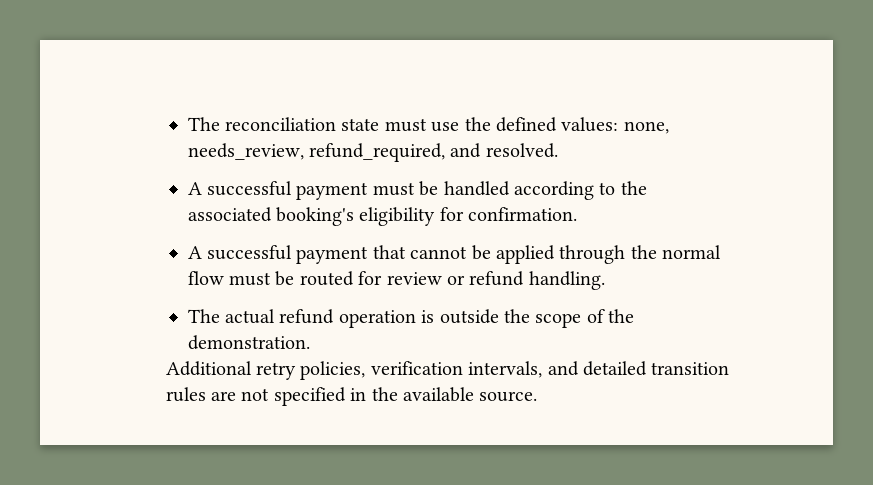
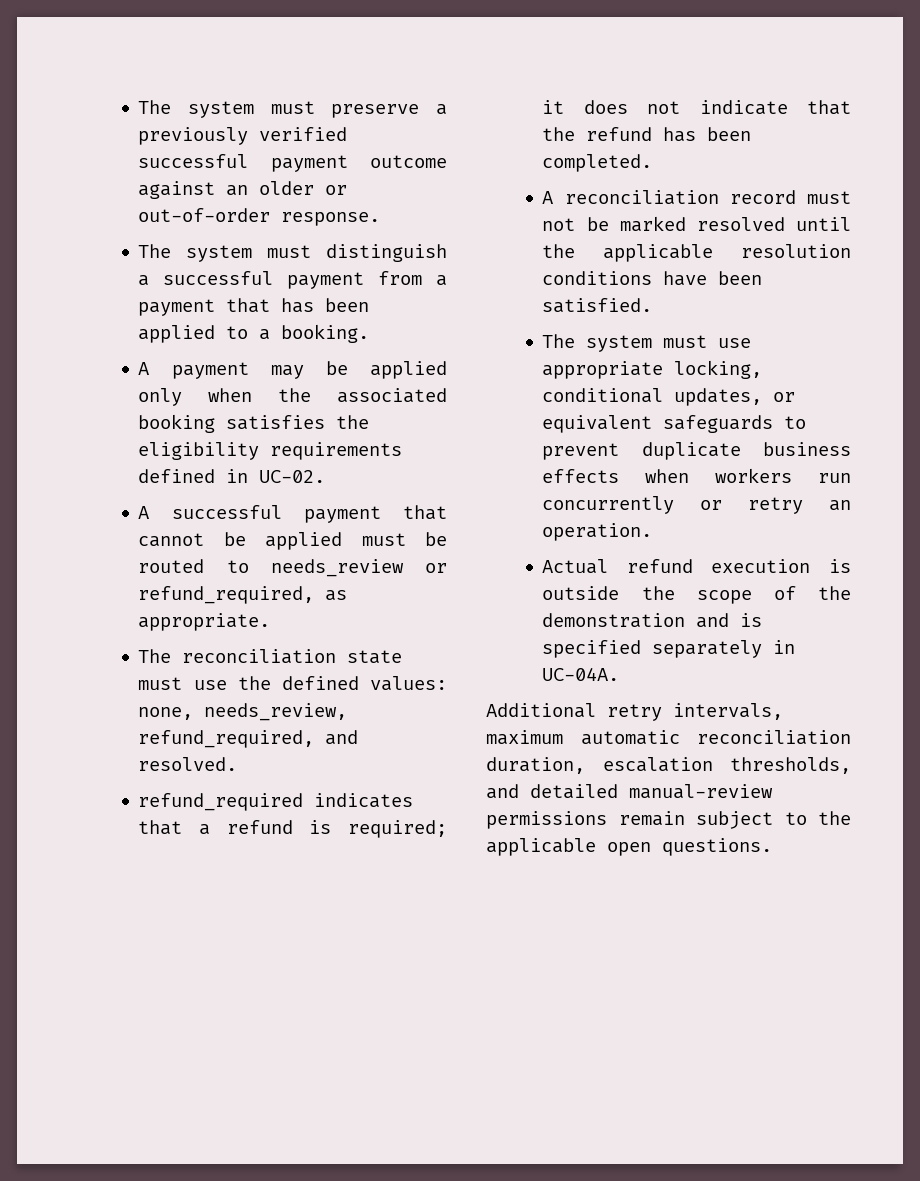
+ The system must preserve a previously verified successful payment outcome against an older or out-of-order response.
+ The system must distinguish a successful payment from a payment that has been applied to a booking.
+ A payment may be applied only when the associated booking satisfies the eligibility requirements defined in UC-02.
+ A successful payment that cannot be applied must be routed to needs_review or refund_required, as appropriate.
- A successful payment must be handled according to the associated booking's eligibility for confirmation.
- A successful payment that cannot be applied through the normal flow must be routed for review or refund handling.
- The actual refund operation is outside the scope of the demonstration.
- Additional retry policies, verification intervals, and detailed transition rules are not specified in the available source.
+ refund_required indicates that a refund is required; it does not indicate that the refund has been completed.
+ A reconciliation record must not be marked resolved until the applicable resolution conditions have been satisfied.
+ The system must use appropriate locking, conditional updates, or equivalent safeguards to prevent duplicate business effects when workers run concurrently or retry an operation.
+ Actual refund execution is outside the scope of the demonstration and is specified separately in UC-04A.
+ Additional retry intervals, maximum automatic reconciliation duration, escalation thresholds, and detailed manual-review permissions remain subject to the applicable open questions.

